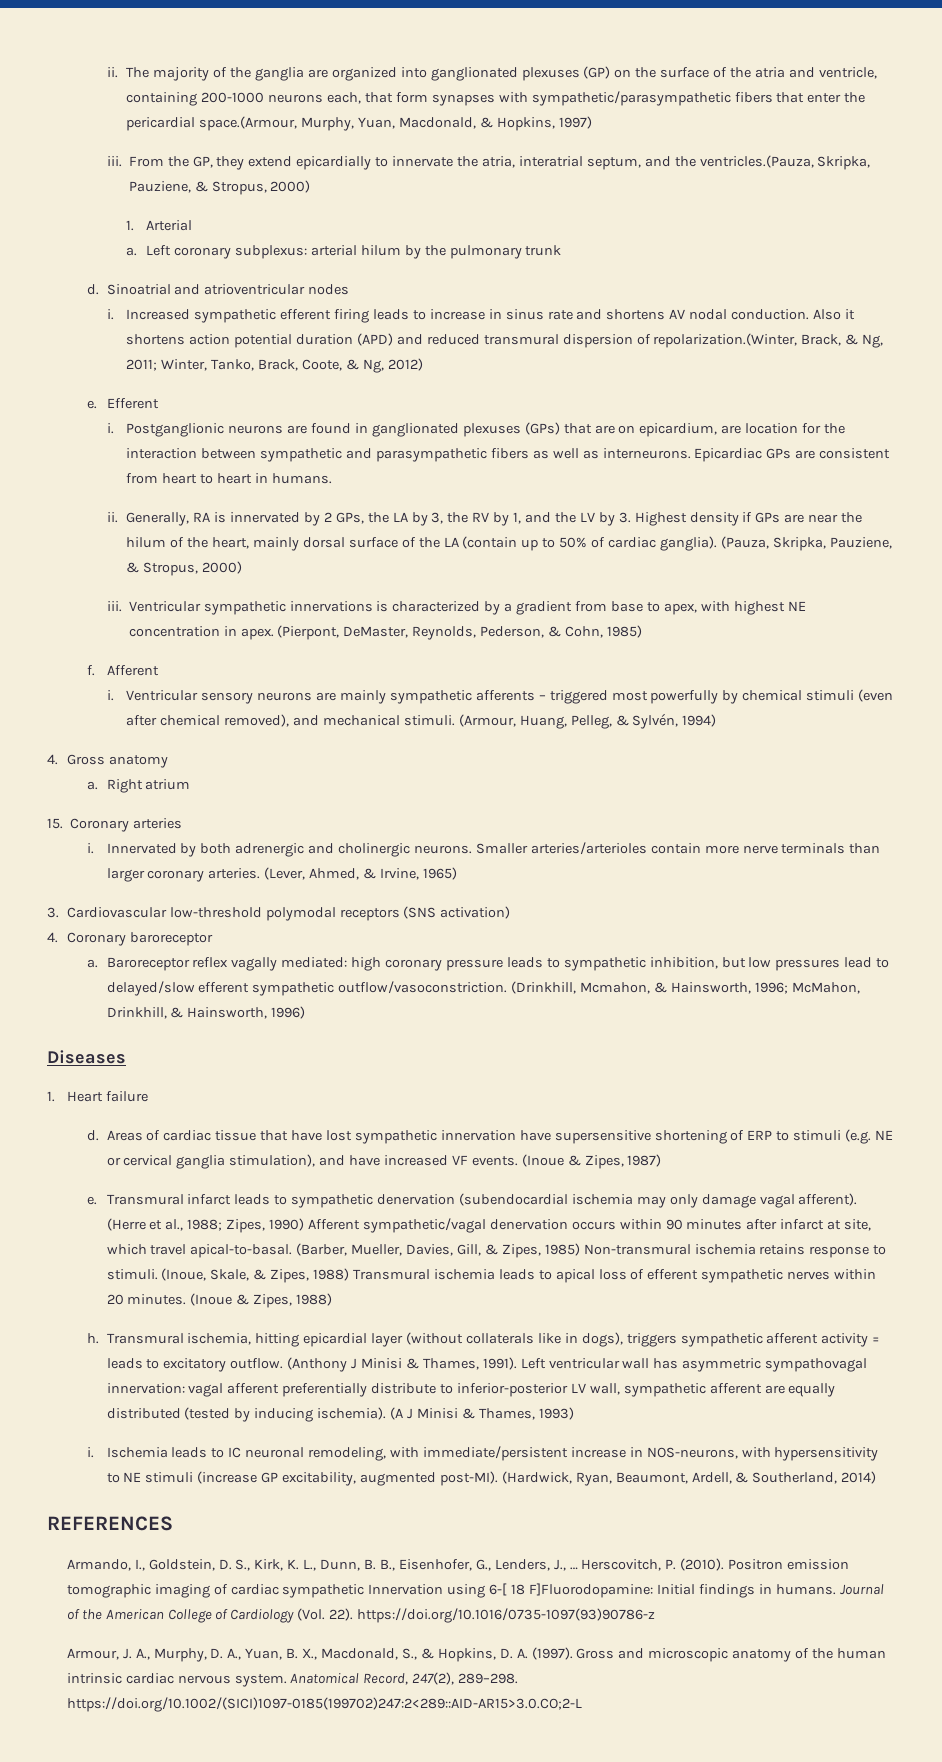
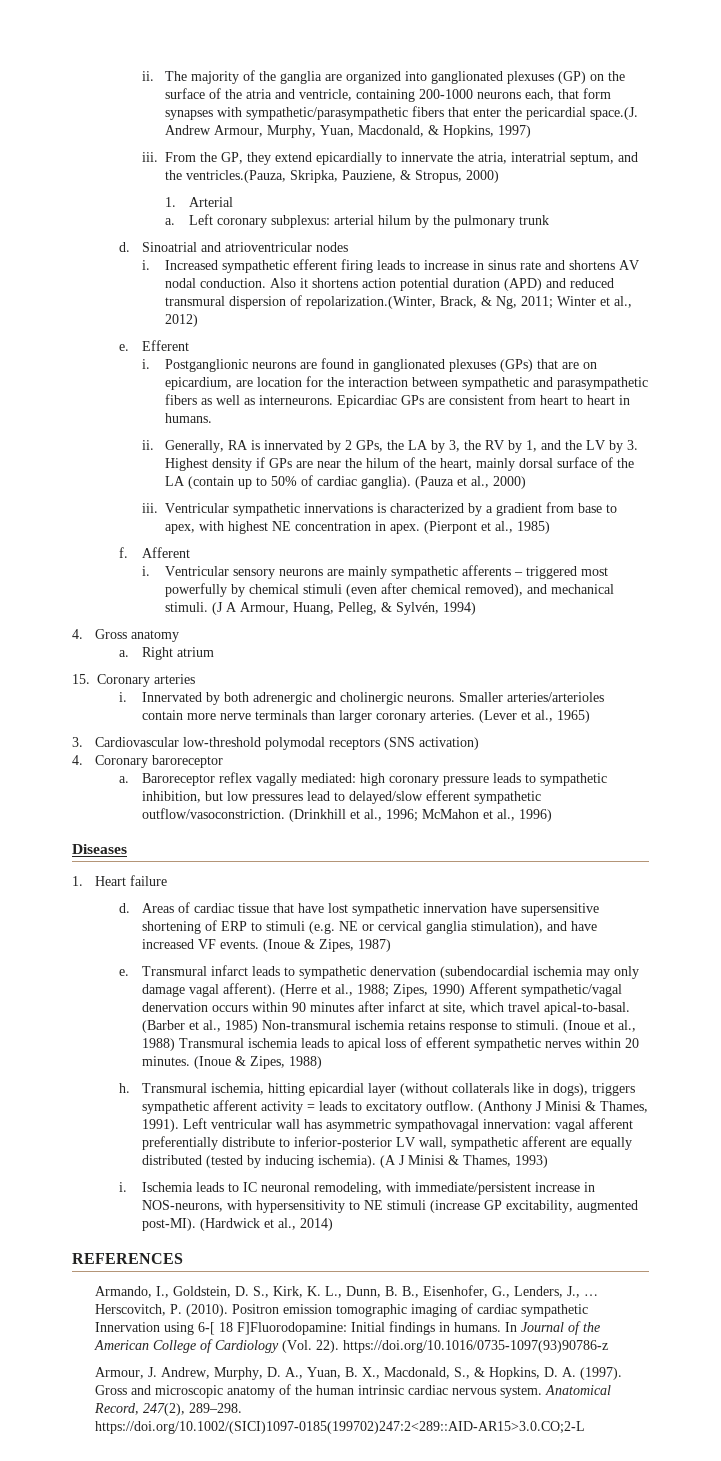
- The majority of the ganglia are organized into ganglionated plexuses (GP) on the surface of the atria and ventricle, containing 200-1000 neurons each, that form synapses with sympathetic/parasympathetic fibers that enter the pericardial space.(Armour, Murphy, Yuan, Macdonald, & Hopkins, 1997)
+ The majority of the ganglia are organized into ganglionated plexuses (GP) on the surface of the atria and ventricle, containing 200-1000 neurons each, that form synapses with sympathetic/parasympathetic fibers that enter the pericardial space.(J. Andrew Armour, Murphy, Yuan, Macdonald, & Hopkins, 1997)
- Also it shortens action potential duration (APD) and reduced transmural dispersion of repolarization.(Winter, Brack, & Ng, 2011; Winter, Tanko, Brack, Coote, & Ng, 2012)
+ Also it shortens action potential duration (APD) and reduced transmural dispersion of repolarization.(Winter, Brack, & Ng, 2011; Winter et al., 2012)
- (Pauza, Skripka, Pauziene, & Stropus, 2000)
+ (Pauza et al., 2000)
- (Pierpont, DeMaster, Reynolds, Pederson, & Cohn, 1985)
+ (Pierpont et al., 1985)
- (Armour, Huang, Pelleg, & Sylvén, 1994)
+ (J A Armour, Huang, Pelleg, & Sylvén, 1994)
- (Lever, Ahmed, & Irvine, 1965)
+ (Lever et al., 1965)
- (Drinkhill, Mcmahon, & Hainsworth, 1996; McMahon, Drinkhill, & Hainsworth, 1996)
+ (Drinkhill et al., 1996; McMahon et al., 1996)
- (Barber, Mueller, Davies, Gill, & Zipes, 1985) Non-transmural ischemia retains response to stimuli.
+ (Barber et al., 1985) Non-transmural ischemia retains response to stimuli.
- (Inoue, Skale, & Zipes, 1988) Transmural ischemia leads to apical loss of efferent sympathetic nerves within 20 minutes.
+ (Inoue et al., 1988) Transmural ischemia leads to apical loss of efferent sympathetic nerves within 20 minutes.
- (Hardwick, Ryan, Beaumont, Ardell, & Southerland, 2014)
+ (Hardwick et al., 2014)
- Journal of the American College of Cardiology (Vol. 22). https://doi.org/10.1016/0735-1097(93)90786-z
+ In Journal of the American College of Cardiology (Vol. 22). https://doi.org/10.1016/0735-1097(93)90786-z
- Armour, J. A., Murphy, D. A., Yuan, B. X., Macdonald, S., & Hopkins, D. A. (1997).
+ Armour, J. Andrew, Murphy, D. A., Yuan, B. X., Macdonald, S., & Hopkins, D. A. (1997).

